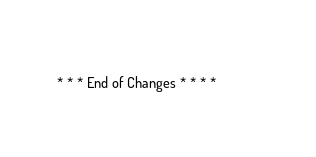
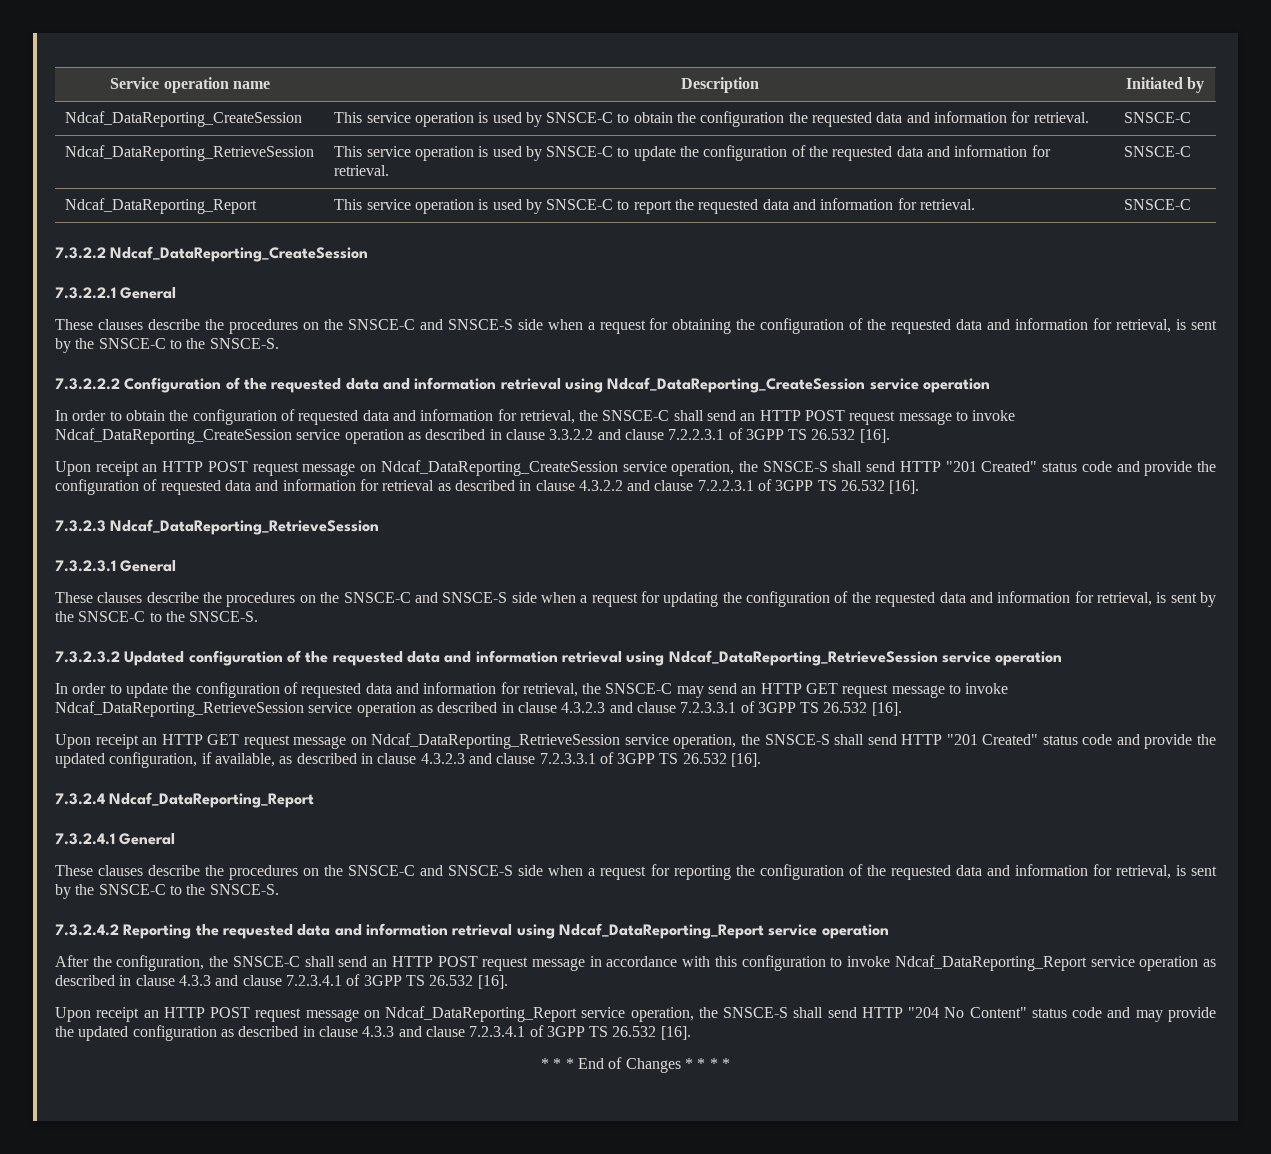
+ Service operation name | Description | Initiated by
+ Ndcaf_DataReporting_CreateSession | This service operation is used by SNSCE-C to obtain the configuration the requested data and information for retrieval. | SNSCE-C
+ Ndcaf_DataReporting_RetrieveSession | This service operation is used by SNSCE-C to update the configuration of the requested data and information for retrieval. | SNSCE-C
+ Ndcaf_DataReporting_Report | This service operation is used by SNSCE-C to report the requested data and information for retrieval. | SNSCE-C
+ 7.3.2.2 Ndcaf_DataReporting_CreateSession
+ 7.3.2.2.1 General
+ These clauses describe the procedures on the SNSCE-C and SNSCE-S side when a request for obtaining the configuration of the requested data and information for retrieval, is sent by the SNSCE-C to the SNSCE-S.
+ 7.3.2.2.2 Configuration of the requested data and information retrieval using Ndcaf_DataReporting_CreateSession service operation
+ In order to obtain the configuration of requested data and information for retrieval, the SNSCE-C shall send an HTTP POST request message to invoke Ndcaf_DataReporting_CreateSession service operation as described in clause 3.3.2.2 and clause 7.2.2.3.1 of 3GPP TS 26.532 [16].
+ Upon receipt an HTTP POST request message on Ndcaf_DataReporting_CreateSession service operation, the SNSCE-S shall send HTTP "201 Created" status code and provide the configuration of requested data and information for retrieval as described in clause 4.3.2.2 and clause 7.2.2.3.1 of 3GPP TS 26.532 [16].
+ 7.3.2.3 Ndcaf_DataReporting_RetrieveSession
+ 7.3.2.3.1 General
+ These clauses describe the procedures on the SNSCE-C and SNSCE-S side when a request for updating the configuration of the requested data and information for retrieval, is sent by the SNSCE-C to the SNSCE-S.
+ 7.3.2.3.2 Updated configuration of the requested data and information retrieval using Ndcaf_DataReporting_RetrieveSession service operation
+ In order to update the configuration of requested data and information for retrieval, the SNSCE-C may send an HTTP GET request message to invoke Ndcaf_DataReporting_RetrieveSession service operation as described in clause 4.3.2.3 and clause 7.2.3.3.1 of 3GPP TS 26.532 [16].
+ Upon receipt an HTTP GET request message on Ndcaf_DataReporting_RetrieveSession service operation, the SNSCE-S shall send HTTP "201 Created" status code and provide the updated configuration, if available, as described in clause 4.3.2.3 and clause 7.2.3.3.1 of 3GPP TS 26.532 [16].
+ 7.3.2.4 Ndcaf_DataReporting_Report
+ 7.3.2.4.1 General
+ These clauses describe the procedures on the SNSCE-C and SNSCE-S side when a request for reporting the configuration of the requested data and information for retrieval, is sent by the SNSCE-C to the SNSCE-S.
+ 7.3.2.4.2 Reporting the requested data and information retrieval using Ndcaf_DataReporting_Report service operation
+ After the configuration, the SNSCE-C shall send an HTTP POST request message in accordance with this configuration to invoke Ndcaf_DataReporting_Report service operation as described in clause 4.3.3 and clause 7.2.3.4.1 of 3GPP TS 26.532 [16].
+ Upon receipt an HTTP POST request message on Ndcaf_DataReporting_Report service operation, the SNSCE-S shall send HTTP "204 No Content" status code and may provide the updated configuration as described in clause 4.3.3 and clause 7.2.3.4.1 of 3GPP TS 26.532 [16].

